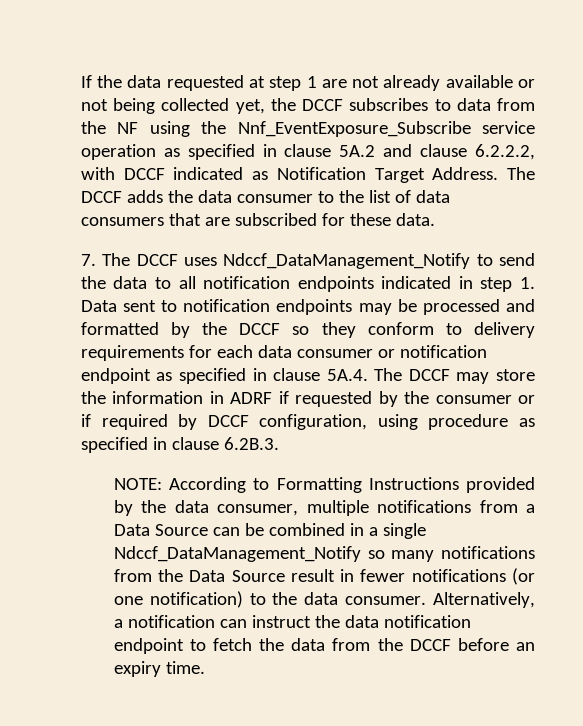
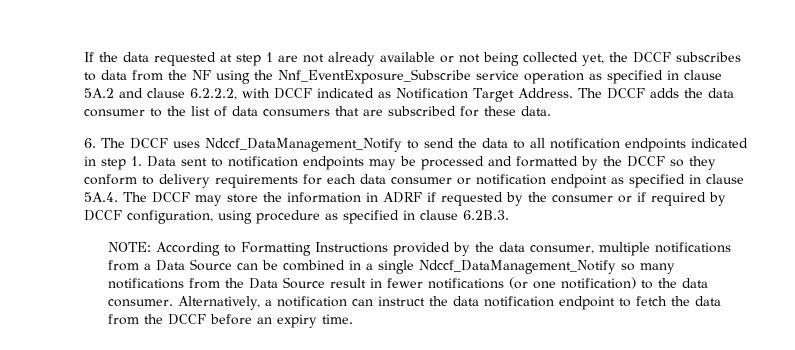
- 7. The DCCF uses Ndccf_DataManagement_Notify to send the data to all notification endpoints indicated in step 1. Data sent to notification endpoints may be processed and formatted by the DCCF so they conform to delivery requirements for each data consumer or notification endpoint as specified in clause 5A.4. The DCCF may store the information in ADRF if requested by the consumer or if required by DCCF configuration, using procedure as specified in clause 6.2B.3.
+ 6. The DCCF uses Ndccf_DataManagement_Notify to send the data to all notification endpoints indicated in step 1. Data sent to notification endpoints may be processed and formatted by the DCCF so they conform to delivery requirements for each data consumer or notification endpoint as specified in clause 5A.4. The DCCF may store the information in ADRF if requested by the consumer or if required by DCCF configuration, using procedure as specified in clause 6.2B.3.

